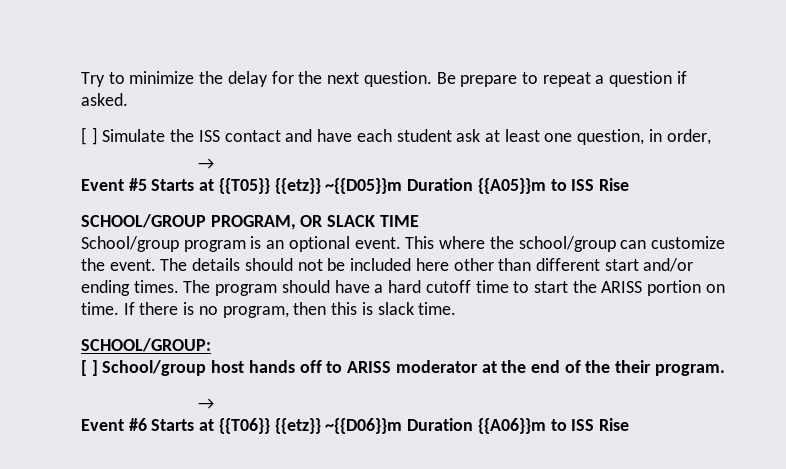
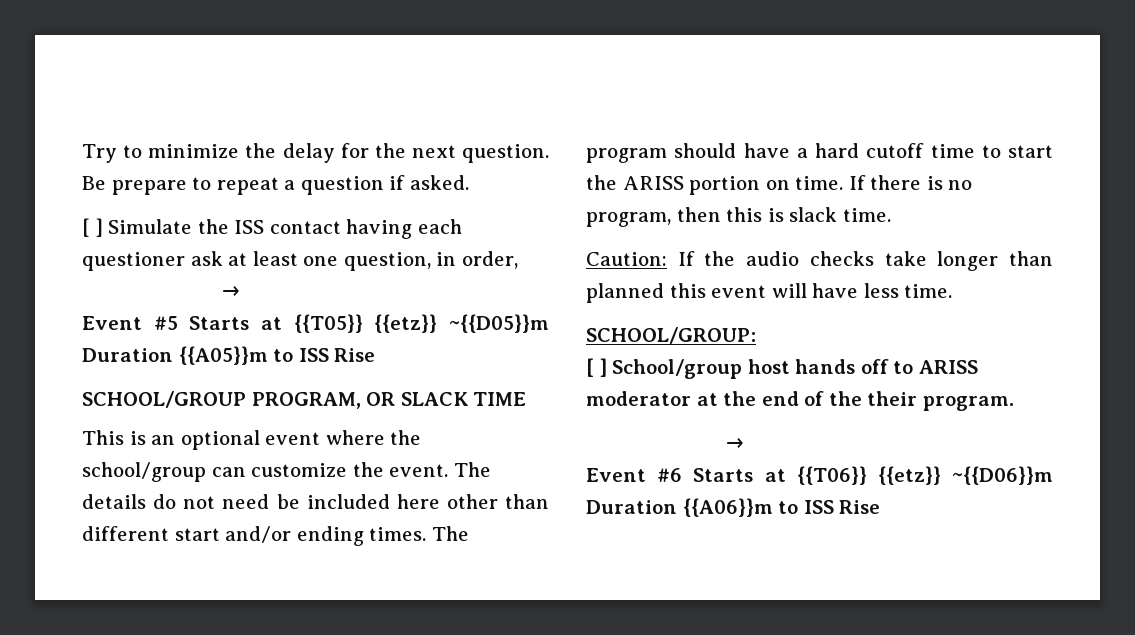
- [ ] Simulate the ISS contact and have each student ask at least one question, in order,
+ [ ] Simulate the ISS contact having each questioner ask at least one question, in order,
- School/group program is an optional event. This where the school/group can customize the event.
+ This is an optional event where the school/group can customize the event.
- The details should not be included here other than different start and/or ending times.
+ The details do not need be included here other than different start and/or ending times.
+ Caution: If the audio checks take longer than planned this event will have less time.

